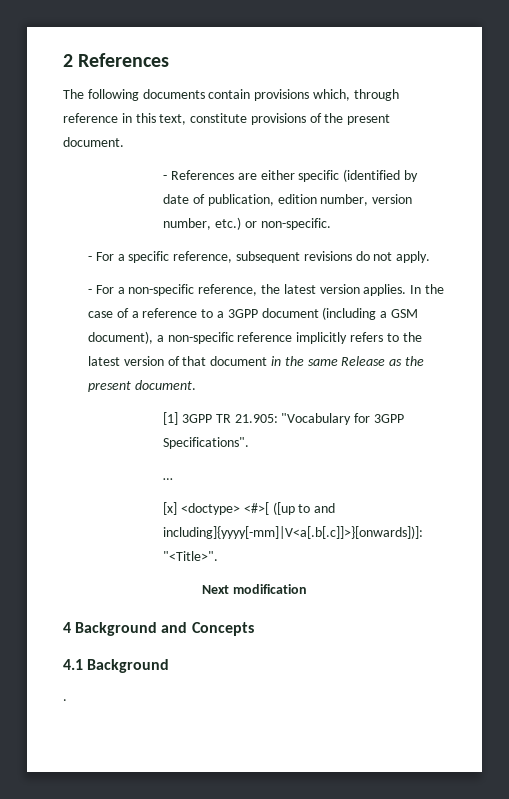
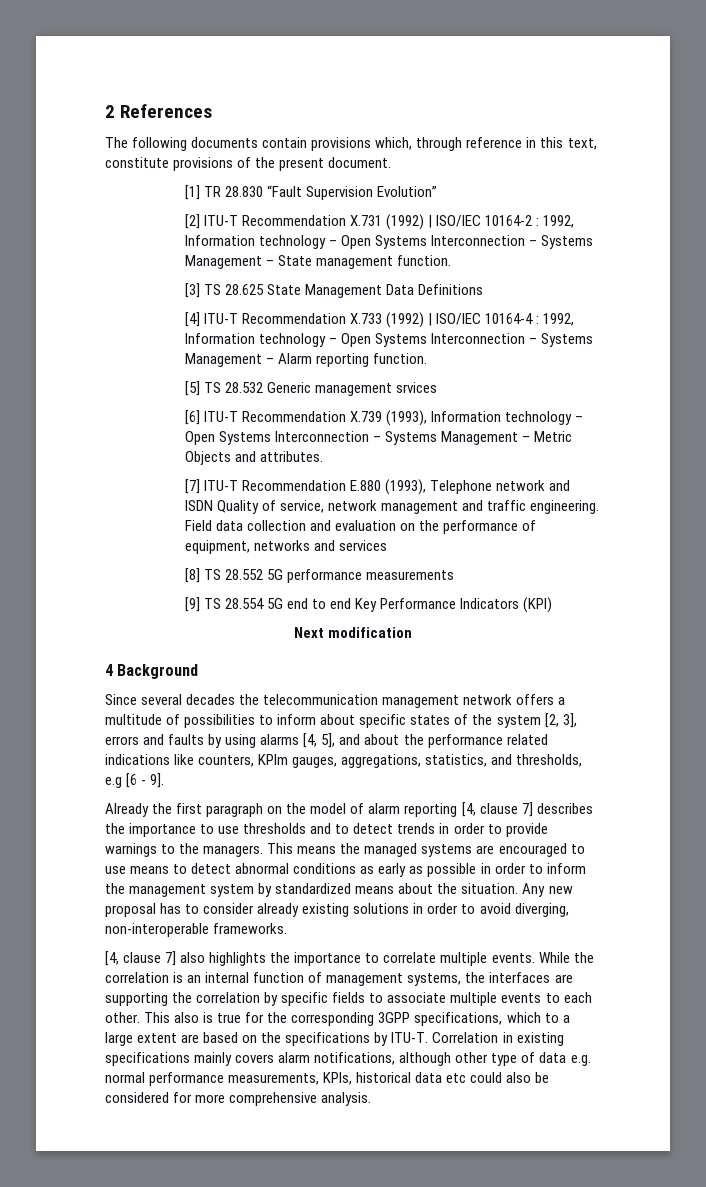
- - References are either specific (identified by date of publication, edition number, version number, etc.) or non-specific.
- - For a specific reference, subsequent revisions do not apply.
- - For a non-specific reference, the latest version applies. In the case of a reference to a 3GPP document (including a GSM document), a non-specific reference implicitly refers to the latest version of that document in the same Release as the present document.
- [1] 3GPP TR 21.905: "Vocabulary for 3GPP Specifications".
- …
- [x] <doctype> <#>[ ([up to and including]{yyyy[-mm]|V<a[.b[.c]]>}[onwards])]: "<Title>".
+ [1] TR 28.830 “Fault Supervision Evolution”
+ [2] ITU-T Recommendation X.731 (1992) | ISO/IEC 10164-2 : 1992, Information technology – Open Systems Interconnection – Systems Management – State management function.
+ [3] TS 28.625 State Management Data Definitions
+ [4] ITU-T Recommendation X.733 (1992) | ISO/IEC 10164-4 : 1992, Information technology – Open Systems Interconnection – Systems Management – Alarm reporting function.
+ [5] TS 28.532 Generic management srvices
+ [6] ITU-T Recommendation X.739 (1993), Information technology – Open Systems Interconnection – Systems Management – Metric Objects and attributes.
+ [7] ITU-T Recommendation E.880 (1993), Telephone network and ISDN Quality of service, network management and traffic engineering. Field data collection and evaluation on the performance of equipment, networks and services
+ [8] TS 28.552 5G performance measurements
+ [9] TS 28.554 5G end to end Key Performance Indicators (KPI)
  Next modification
- 4 Background and Concepts
- 4.1 Background
- .
+ 4 Background
+ Since several decades the telecommunication management network offers a multitude of possibilities to inform about specific states of the system [2, 3], errors and faults by using alarms [4, 5], and about the performance related indications like counters, KPIm gauges, aggregations, statistics, and thresholds, e.g [6 - 9].
+ Already the first paragraph on the model of alarm reporting [4, clause 7] describes the importance to use thresholds and to detect trends in order to provide warnings to the managers. This means the managed systems are encouraged to use means to detect abnormal conditions as early as possible in order to inform the management system by standardized means about the situation. Any new proposal has to consider already existing solutions in order to avoid diverging, non-interoperable frameworks.
+ [4, clause 7] also highlights the importance to correlate multiple events. While the correlation is an internal function of management systems, the interfaces are supporting the correlation by specific fields to associate multiple events to each other. This also is true for the corresponding 3GPP specifications, which to a large extent are based on the specifications by ITU-T. Correlation in existing specifications mainly covers alarm notifications, although other type of data e.g. normal performance measurements, KPIs, historical data etc could also be considered for more comprehensive analysis.

